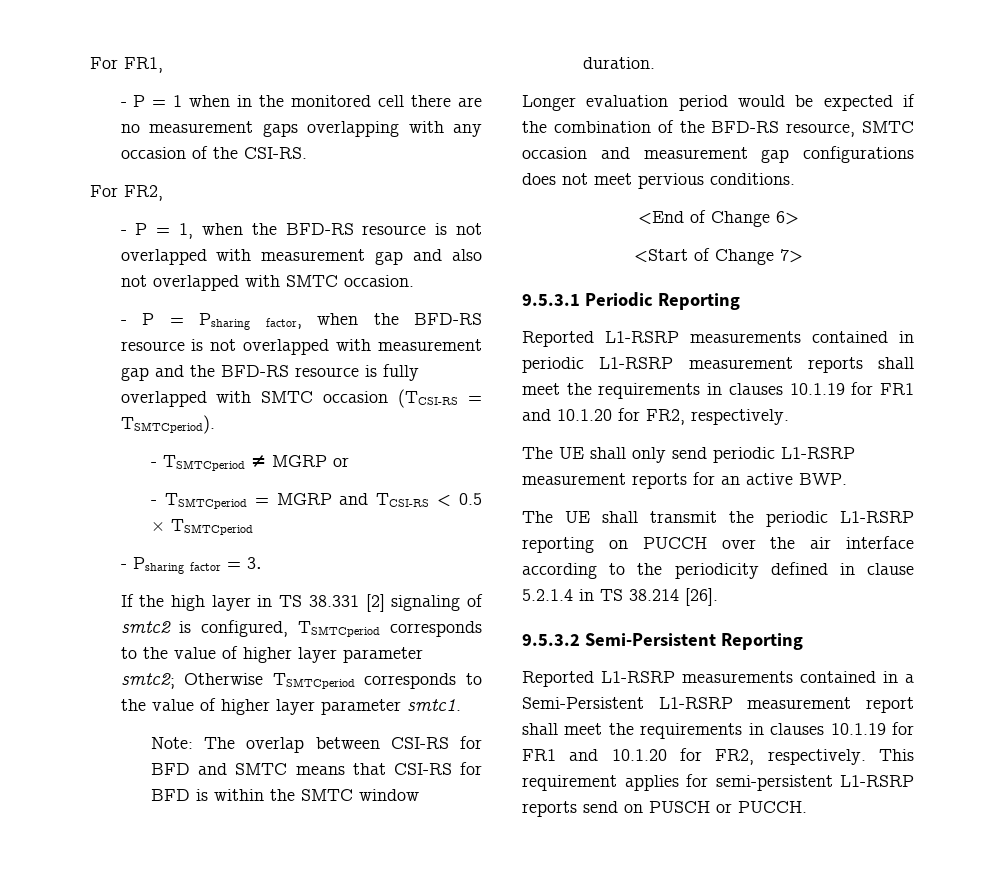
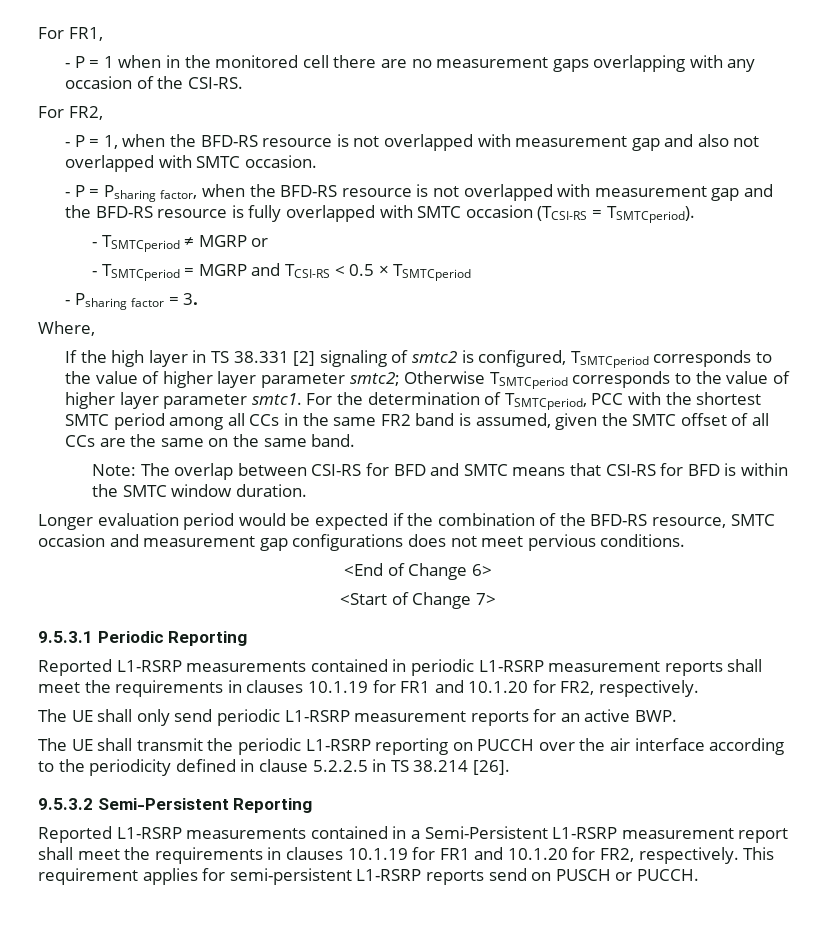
+ Where,
+ For the determination of TSMTCperiod, PCC with the shortest SMTC period among all CCs in the same FR2 band is assumed, given the SMTC offset of all CCs are the same on the same band.
- The UE shall transmit the periodic L1-RSRP reporting on PUCCH over the air interface according to the periodicity defined in clause 5.2.1.4 in TS 38.214 [26].
+ The UE shall transmit the periodic L1-RSRP reporting on PUCCH over the air interface according to the periodicity defined in clause 5.2.2.5 in TS 38.214 [26].

